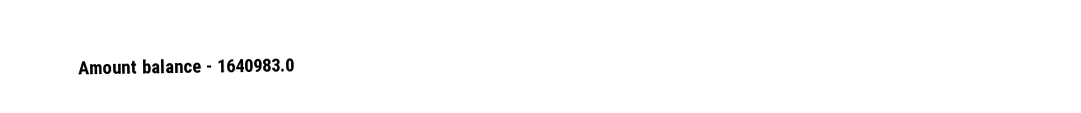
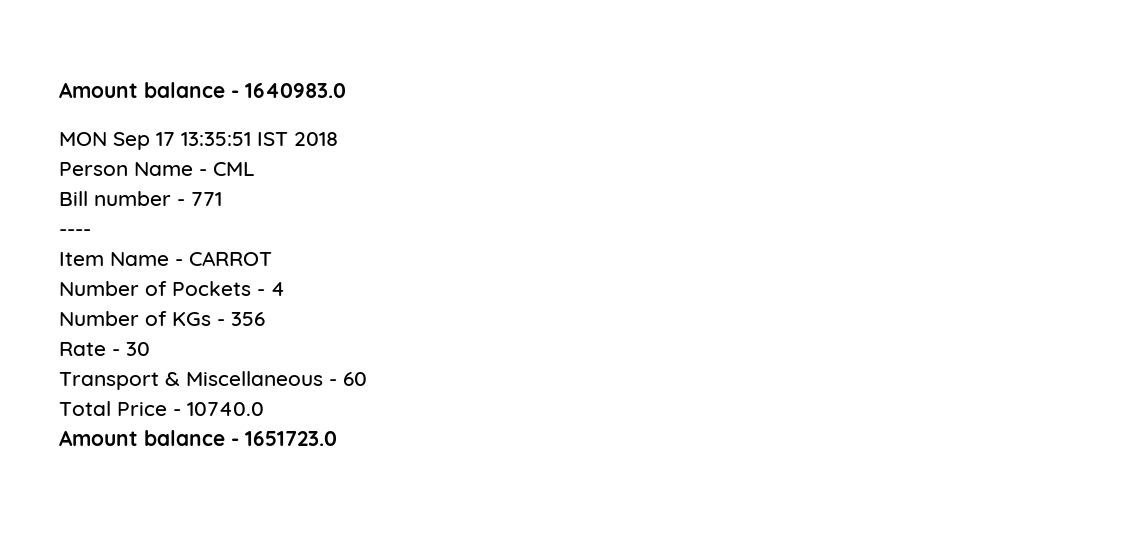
+ MON Sep 17 13:35:51 IST 2018
+ Person Name - CML
+ Bill number - 771
+ ----
+ Item Name - CARROT
+ Number of Pockets - 4
+ Number of KGs - 356
+ Rate - 30
+ Transport & Miscellaneous - 60
+ Total Price - 10740.0
+ Amount balance - 1651723.0

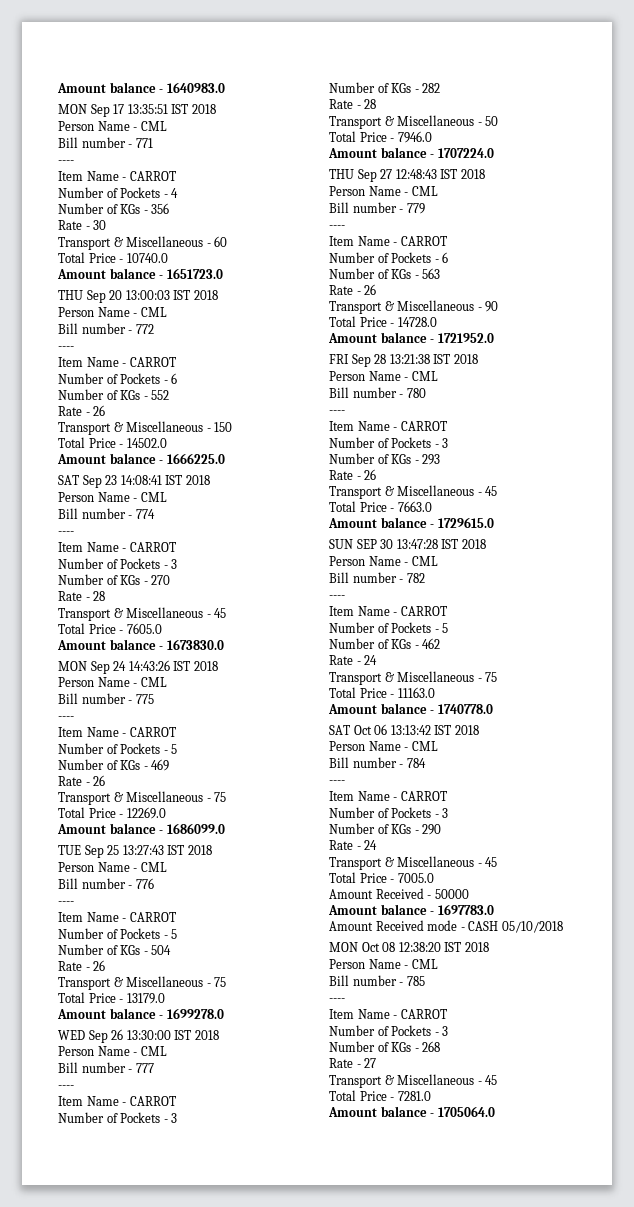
+ THU Sep 20 13:00:03 IST 2018
+ Person Name - CML
+ Bill number - 772
+ ----
+ Item Name - CARROT
+ Number of Pockets - 6
+ Number of KGs - 552
+ Rate - 26
+ Transport & Miscellaneous - 150
+ Total Price - 14502.0
+ Amount balance - 1666225.0
+ SAT Sep 23 14:08:41 IST 2018
+ Person Name - CML
+ Bill number - 774
+ ----
+ Item Name - CARROT
+ Number of Pockets - 3
+ Number of KGs - 270
+ Rate - 28
+ Transport & Miscellaneous - 45
+ Total Price - 7605.0
+ Amount balance - 1673830.0
+ MON Sep 24 14:43:26 IST 2018
+ Person Name - CML
+ Bill number - 775
+ ----
+ Item Name - CARROT
+ Number of Pockets - 5
+ Number of KGs - 469
+ Rate - 26
+ Transport & Miscellaneous - 75
+ Total Price - 12269.0
+ Amount balance - 1686099.0
+ TUE Sep 25 13:27:43 IST 2018
+ Person Name - CML
+ Bill number - 776
+ ----
+ Item Name - CARROT
+ Number of Pockets - 5
+ Number of KGs - 504
+ Rate - 26
+ Transport & Miscellaneous - 75
+ Total Price - 13179.0
+ Amount balance - 1699278.0
+ WED Sep 26 13:30:00 IST 2018
+ Person Name - CML
+ Bill number - 777
+ ----
+ Item Name - CARROT
+ Number of Pockets - 3
+ Number of KGs - 282
+ Rate - 28
+ Transport & Miscellaneous - 50
+ Total Price - 7946.0
+ Amount balance - 1707224.0
+ THU Sep 27 12:48:43 IST 2018
+ Person Name - CML
+ Bill number - 779
+ ----
+ Item Name - CARROT
+ Number of Pockets - 6
+ Number of KGs - 563
+ Rate - 26
+ Transport & Miscellaneous - 90
+ Total Price - 14728.0
+ Amount balance - 1721952.0
+ FRI Sep 28 13:21:38 IST 2018
+ Person Name - CML
+ Bill number - 780
+ ----
+ Item Name - CARROT
+ Number of Pockets - 3
+ Number of KGs - 293
+ Rate - 26
+ Transport & Miscellaneous - 45
+ Total Price - 7663.0
+ Amount balance - 1729615.0
+ SUN SEP 30 13:47:28 IST 2018
+ Person Name - CML
+ Bill number - 782
+ ----
+ Item Name - CARROT
+ Number of Pockets - 5
+ Number of KGs - 462
+ Rate - 24
+ Transport & Miscellaneous - 75
+ Total Price - 11163.0
+ Amount balance - 1740778.0
+ SAT Oct 06 13:13:42 IST 2018
+ Person Name - CML
+ Bill number - 784
+ ----
+ Item Name - CARROT
+ Number of Pockets - 3
+ Number of KGs - 290
+ Rate - 24
+ Transport & Miscellaneous - 45
+ Total Price - 7005.0
+ Amount Received - 50000
+ Amount balance - 1697783.0
+ Amount Received mode - CASH 05/10/2018
+ MON Oct 08 12:38:20 IST 2018
+ Person Name - CML
+ Bill number - 785
+ ----
+ Item Name - CARROT
+ Number of Pockets - 3
+ Number of KGs - 268
+ Rate - 27
+ Transport & Miscellaneous - 45
+ Total Price - 7281.0
+ Amount balance - 1705064.0

